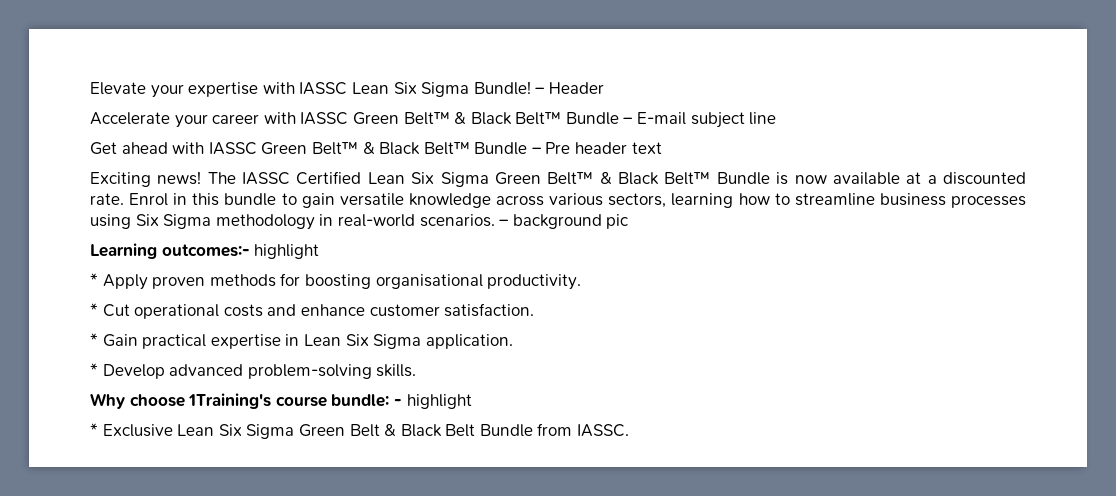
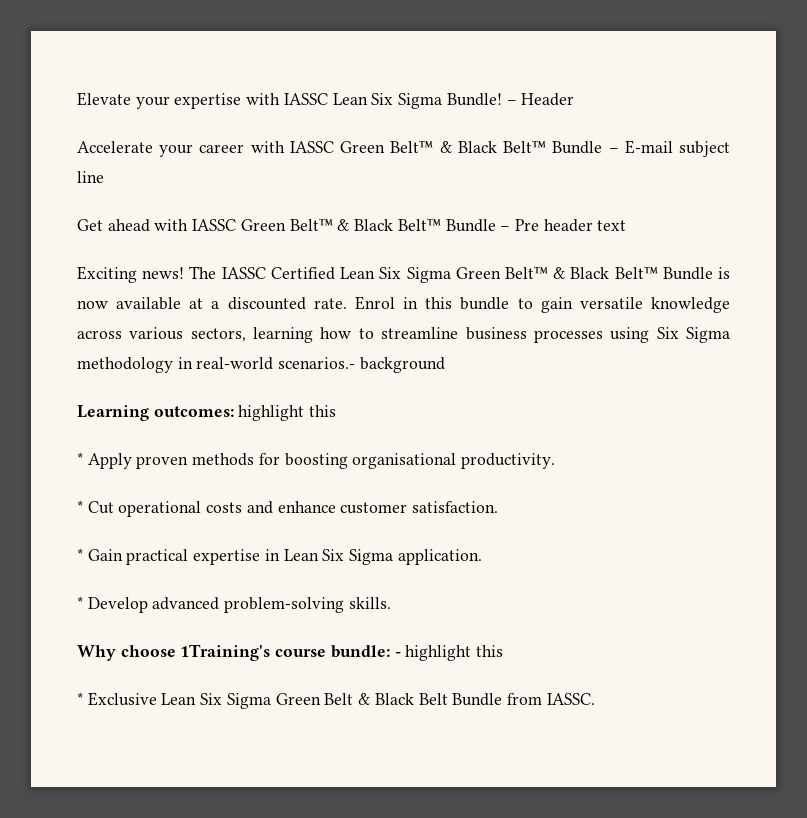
- Enrol in this bundle to gain versatile knowledge across various sectors, learning how to streamline business processes using Six Sigma methodology in real-world scenarios. – background pic
+ Enrol in this bundle to gain versatile knowledge across various sectors, learning how to streamline business processes using Six Sigma methodology in real-world scenarios.- background
- Learning outcomes:- highlight
+ Learning outcomes: highlight this
- Why choose 1Training's course bundle: - highlight
+ Why choose 1Training's course bundle: - highlight this

